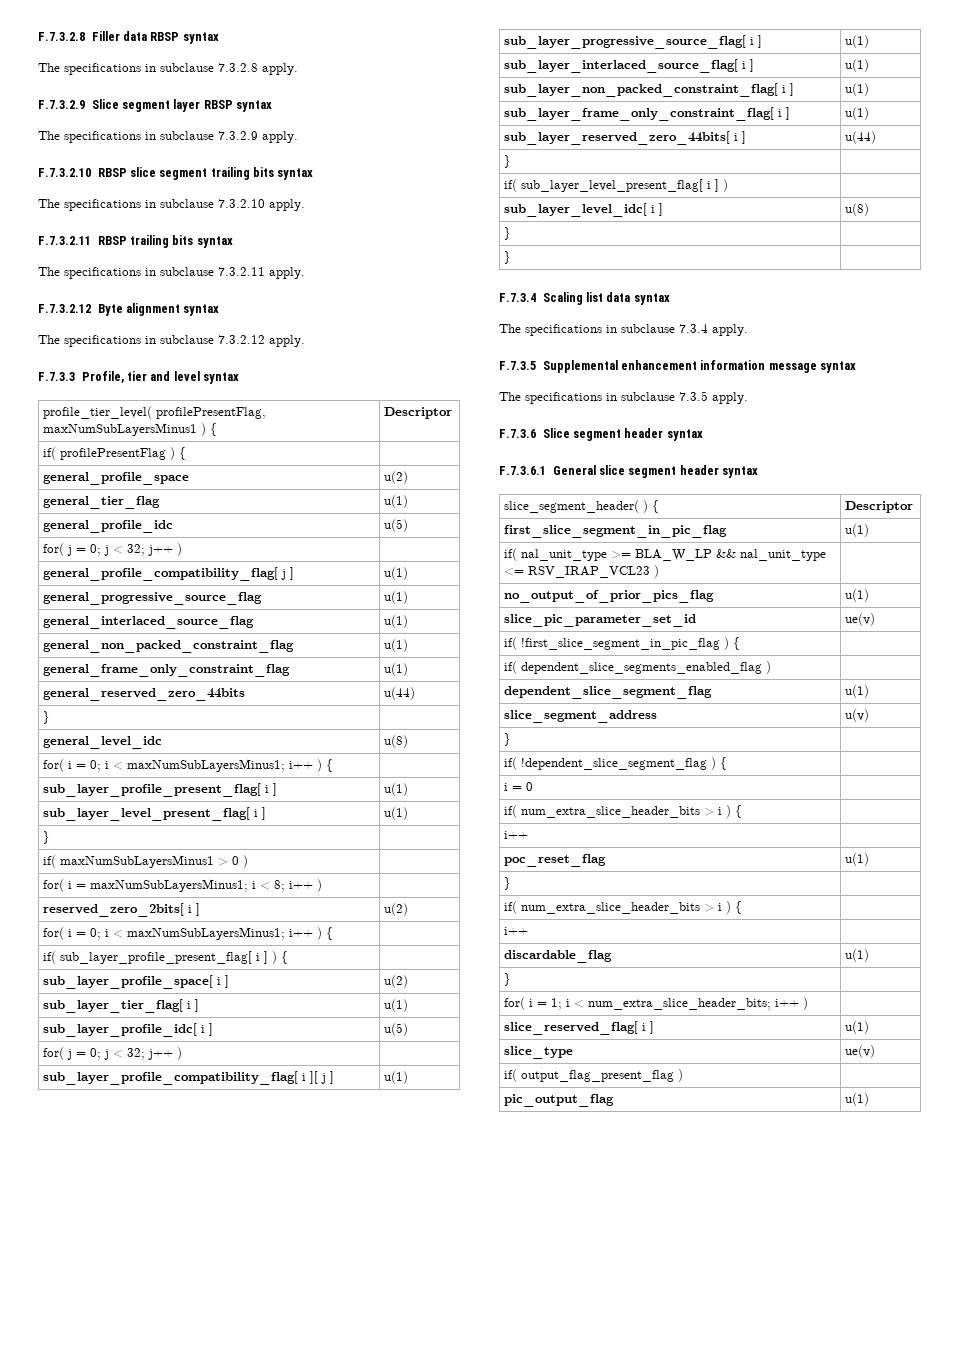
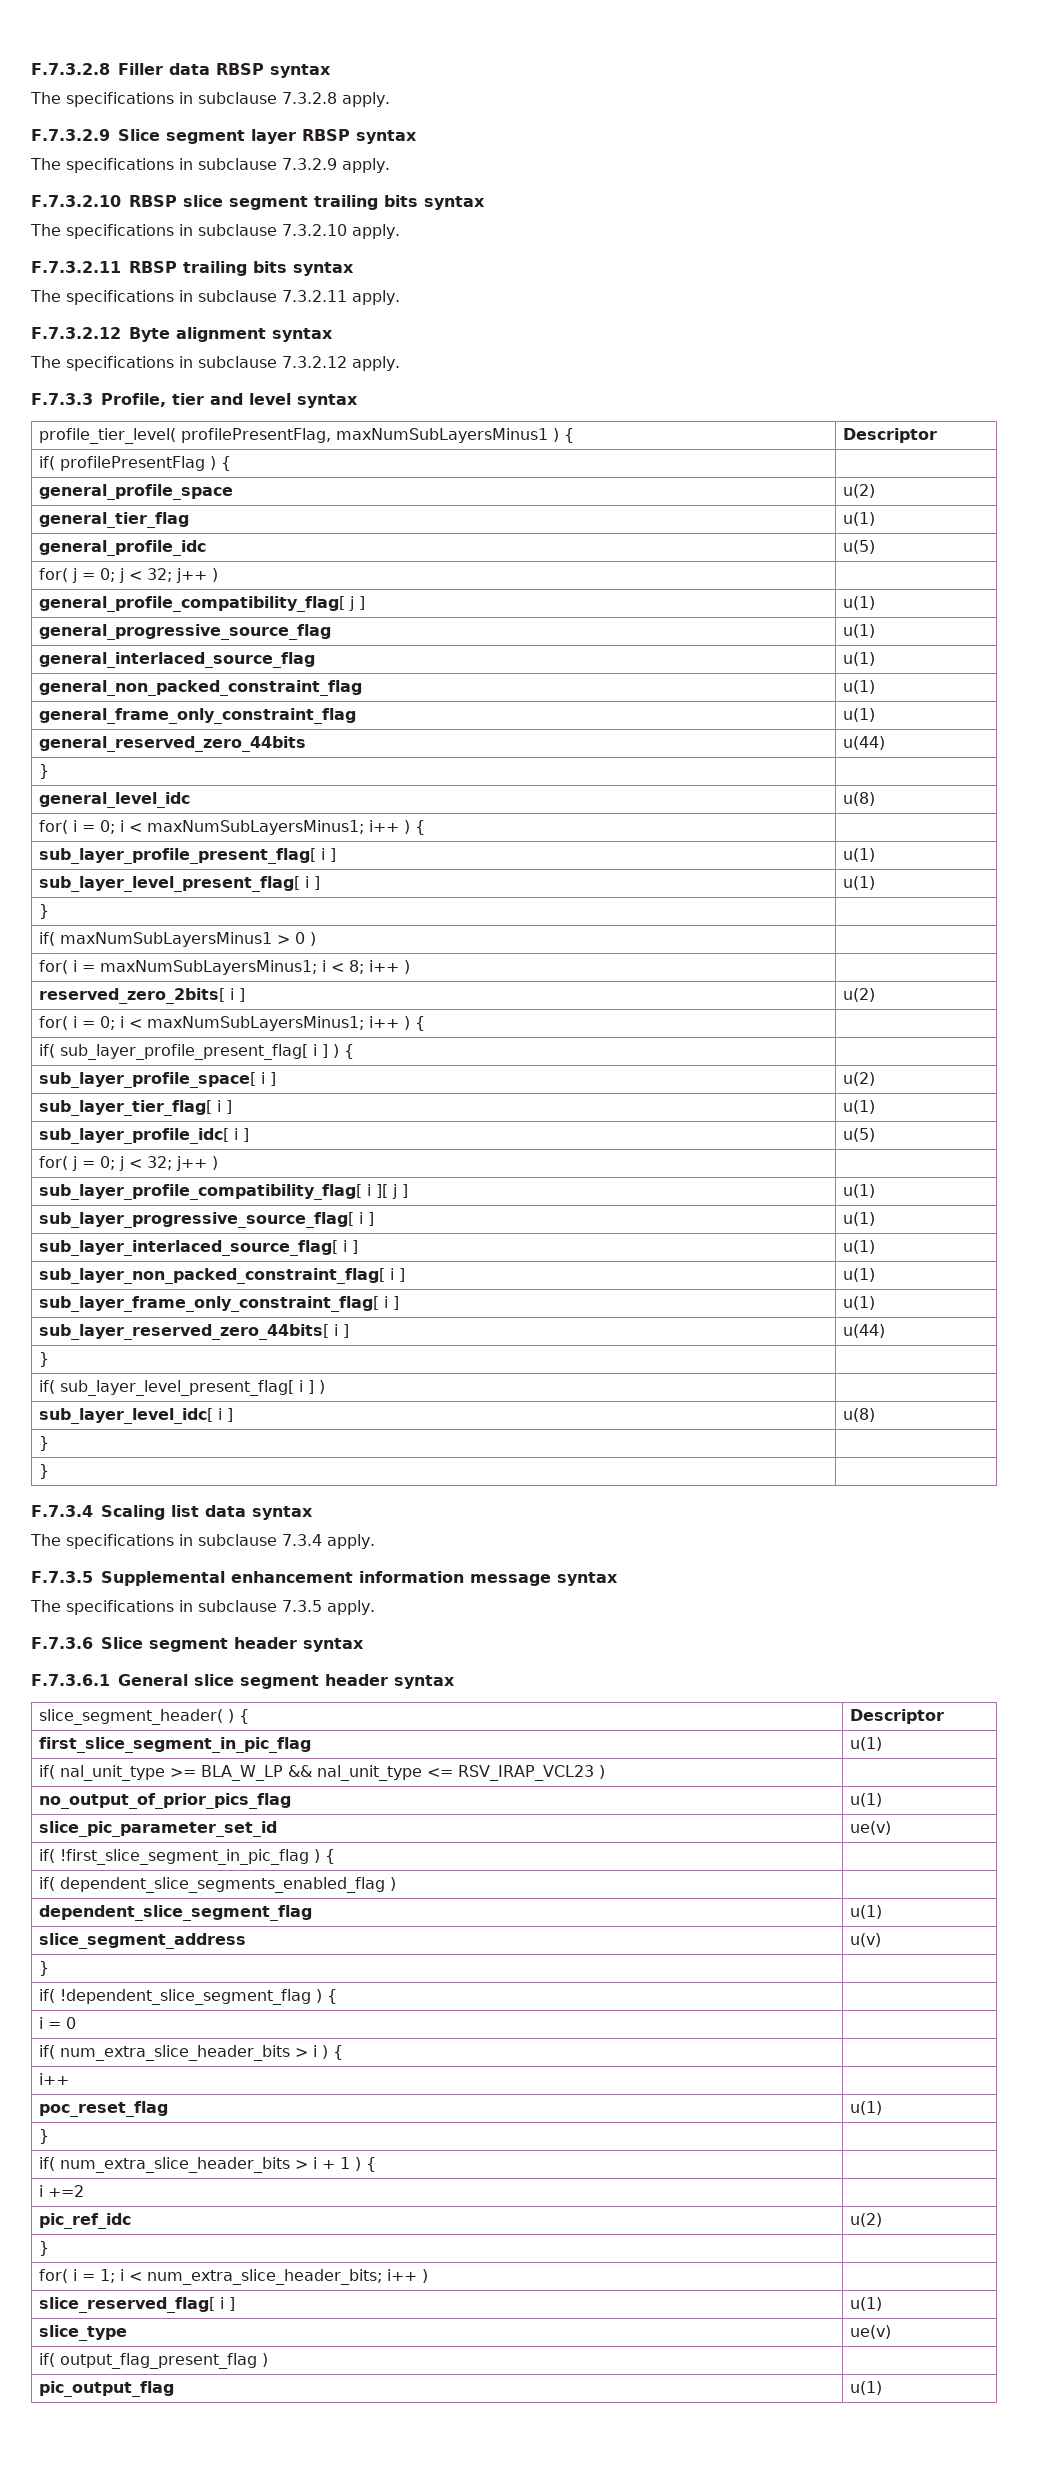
  poc_reset_flag | u(1)
  } |
- if( num_extra_slice_header_bits > i ) { |
- i++ |
- discardable_flag | u(1)
+ if( num_extra_slice_header_bits > i + 1 ) { |
+ i +=2 |
+ pic_ref_idc | u(2)

